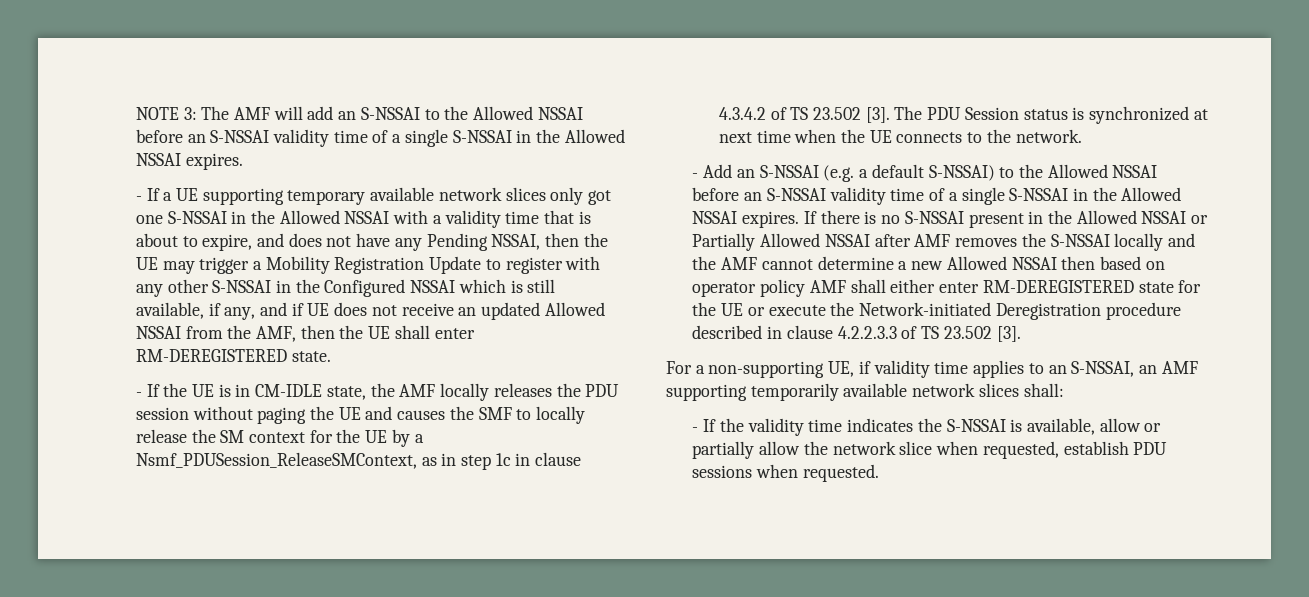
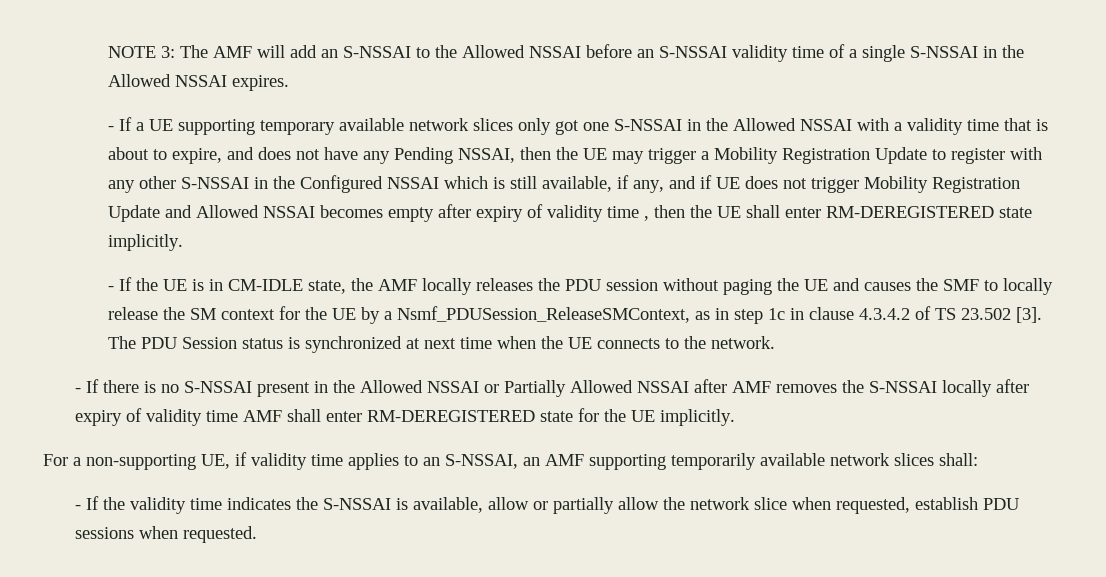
- - If a UE supporting temporary available network slices only got one S-NSSAI in the Allowed NSSAI with a validity time that is about to expire, and does not have any Pending NSSAI, then the UE may trigger a Mobility Registration Update to register with any other S-NSSAI in the Configured NSSAI which is still available, if any, and if UE does not receive an updated Allowed NSSAI from the AMF, then the UE shall enter RM-DEREGISTERED state.
+ - If a UE supporting temporary available network slices only got one S-NSSAI in the Allowed NSSAI with a validity time that is about to expire, and does not have any Pending NSSAI, then the UE may trigger a Mobility Registration Update to register with any other S-NSSAI in the Configured NSSAI which is still available, if any, and if UE does not trigger Mobility Registration Update and Allowed NSSAI becomes empty after expiry of validity time , then the UE shall enter RM-DEREGISTERED state implicitly.
- - Add an S-NSSAI (e.g. a default S-NSSAI) to the Allowed NSSAI before an S-NSSAI validity time of a single S-NSSAI in the Allowed NSSAI expires. If there is no S-NSSAI present in the Allowed NSSAI or Partially Allowed NSSAI after AMF removes the S-NSSAI locally and the AMF cannot determine a new Allowed NSSAI then based on operator policy AMF shall either enter RM-DEREGISTERED state for the UE or execute the Network-initiated Deregistration procedure described in clause 4.2.2.3.3 of TS 23.502 [3].
+ - If there is no S-NSSAI present in the Allowed NSSAI or Partially Allowed NSSAI after AMF removes the S-NSSAI locally after expiry of validity time AMF shall enter RM-DEREGISTERED state for the UE implicitly.

